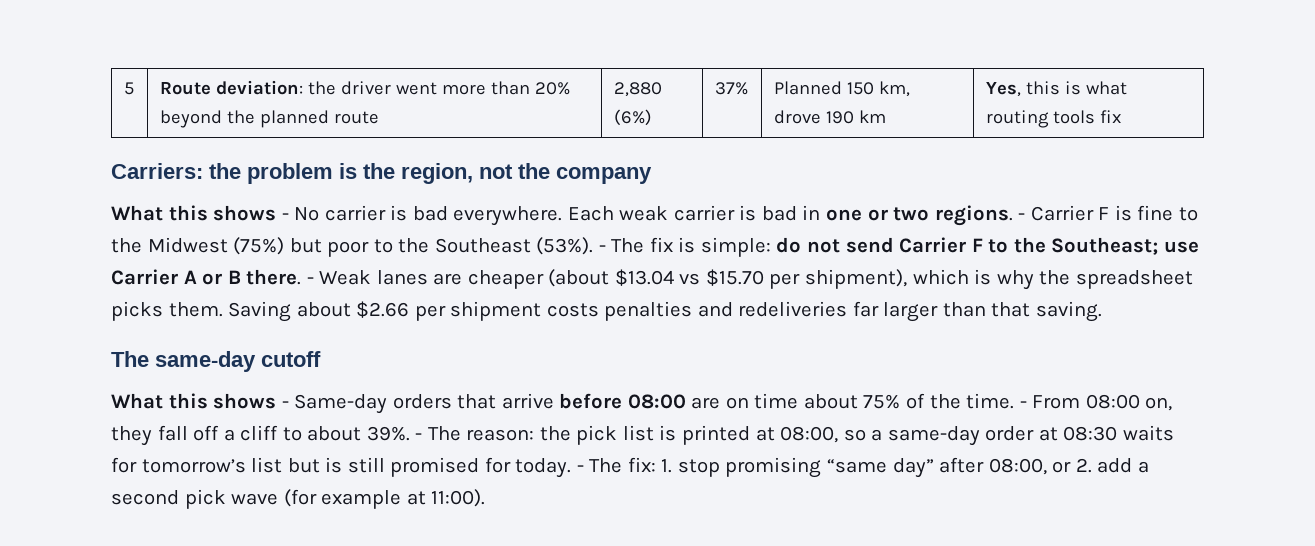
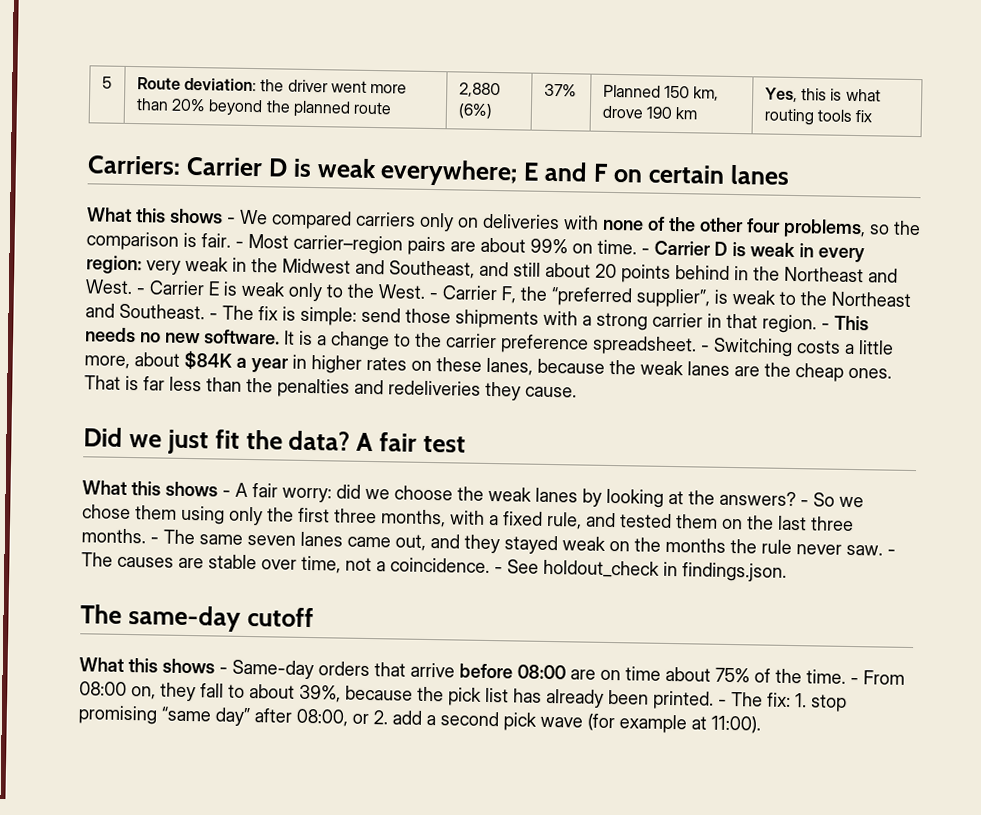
- Carriers: the problem is the region, not the company
- What this shows - No carrier is bad everywhere. Each weak carrier is bad in one or two regions. - Carrier F is fine to the Midwest (75%) but poor to the Southeast (53%).
+ Carriers: Carrier D is weak everywhere; E and F on certain lanes
+ What this shows - We compared carriers only on deliveries with none of the other four problems, so the comparison is fair. - Most carrier–region pairs are about 99% on time. - Carrier D is weak in every region: very weak in the Midwest and Southeast, and still about 20 points behind in the Northeast and West. - Carrier E is weak only to the West. - Carrier F, the “preferred supplier”, is weak to the Northeast and Southeast.
- - The fix is simple: do not send Carrier F to the Southeast; use Carrier A or B there. - Weak lanes are cheaper (about $13.04 vs $15.70 per shipment), which is why the spreadsheet picks them. Saving about $2.66 per shipment costs penalties and redeliveries far larger than that saving.
+ - The fix is simple: send those shipments with a strong carrier in that region. - This needs no new software. It is a change to the carrier preference spreadsheet. - Switching costs a little more, about $84K a year in higher rates on these lanes, because the weak lanes are the cheap ones. That is far less than the penalties and redeliveries they cause.
+ Did we just fit the data? A fair test
+ What this shows - A fair worry: did we choose the weak lanes by looking at the answers? - So we chose them using only the first three months, with a fixed rule, and tested them on the last three months. - The same seven lanes came out, and they stayed weak on the months the rule never saw. - The causes are stable over time, not a coincidence. - See holdout_check in findings.json.
- - From 08:00 on, they fall off a cliff to about 39%. - The reason: the pick list is printed at 08:00, so a same-day order at 08:30 waits for tomorrow’s list but is still promised for today.
+ - From 08:00 on, they fall to about 39%, because the pick list has already been printed.

